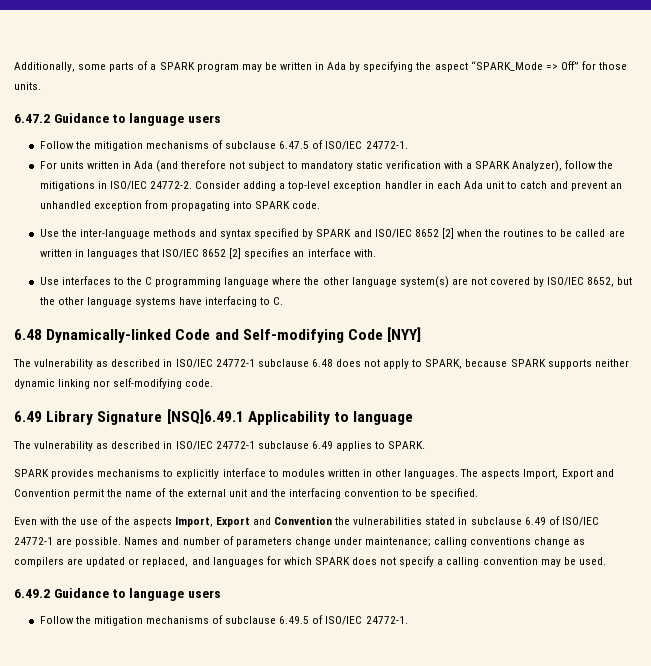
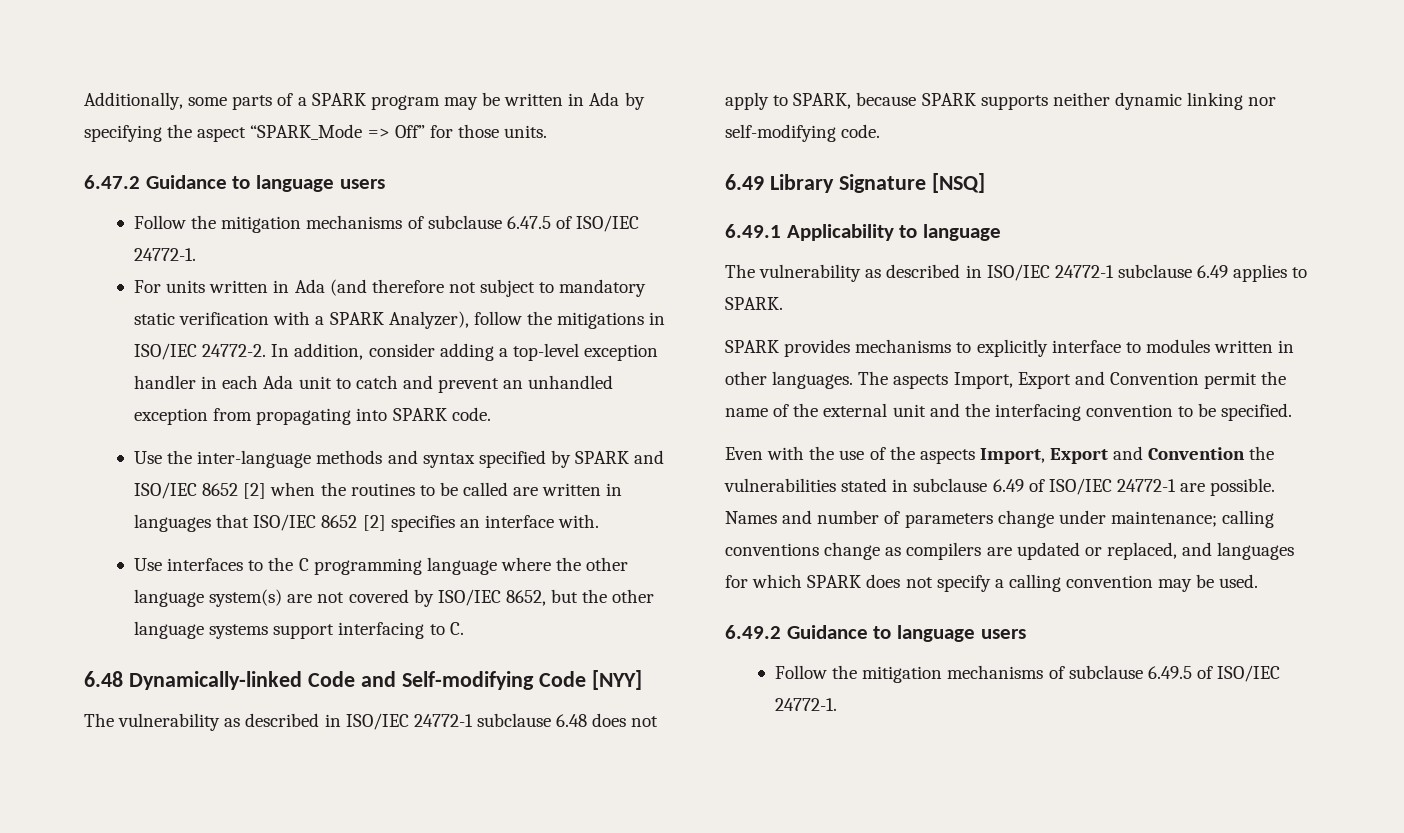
- Consider adding a top-level exception handler in each Ada unit to catch and prevent an unhandled exception from propagating into SPARK code.
+ In addition, consider adding a top-level exception handler in each Ada unit to catch and prevent an unhandled exception from propagating into SPARK code.
- Use interfaces to the C programming language where the other language system(s) are not covered by ISO/IEC 8652, but the other language systems have interfacing to C.
+ Use interfaces to the C programming language where the other language system(s) are not covered by ISO/IEC 8652, but the other language systems support interfacing to C.
- 6.49 Library Signature [NSQ]6.49.1 Applicability to language
+ 6.49 Library Signature [NSQ]
+ 6.49.1 Applicability to language

